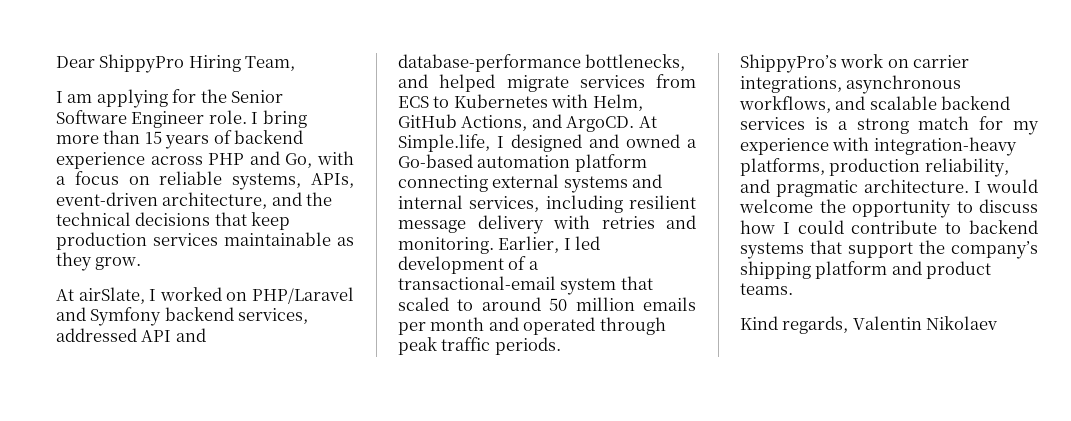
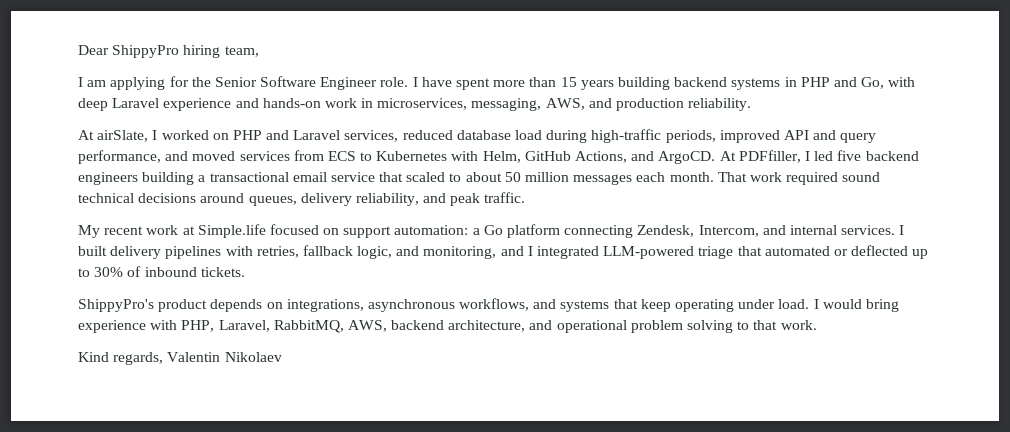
- Dear ShippyPro Hiring Team,
+ Dear ShippyPro hiring team,
- I bring more than 15 years of backend experience across PHP and Go, with a focus on reliable systems, APIs, event-driven architecture, and the technical decisions that keep production services maintainable as they grow.
+ I have spent more than 15 years building backend systems in PHP and Go, with deep Laravel experience and hands-on work in microservices, messaging, AWS, and production reliability.
- At airSlate, I worked on PHP/Laravel and Symfony backend services, addressed API and database-performance bottlenecks, and helped migrate services from ECS to Kubernetes with Helm, GitHub Actions, and ArgoCD.
+ At airSlate, I worked on PHP and Laravel services, reduced database load during high-traffic periods, improved API and query performance, and moved services from ECS to Kubernetes with Helm, GitHub Actions, and ArgoCD.
- At Simple.life, I designed and owned a Go-based automation platform connecting external systems and internal services, including resilient message delivery with retries and monitoring. Earlier, I led development of a transactional-email system that scaled to around 50 million emails per month and operated through peak traffic periods.
- ShippyPro’s work on carrier integrations, asynchronous workflows, and scalable backend services is a strong match for my experience with integration-heavy platforms, production reliability, and pragmatic architecture. I would welcome the opportunity to discuss how I could contribute to backend systems that support the company’s shipping platform and product teams.
+ At PDFfiller, I led five backend engineers building a transactional email service that scaled to about 50 million messages each month. That work required sound technical decisions around queues, delivery reliability, and peak traffic.
+ My recent work at Simple.life focused on support automation: a Go platform connecting Zendesk, Intercom, and internal services. I built delivery pipelines with retries, fallback logic, and monitoring, and I integrated LLM-powered triage that automated or deflected up to 30% of inbound tickets.
+ ShippyPro's product depends on integrations, asynchronous workflows, and systems that keep operating under load. I would bring experience with PHP, Laravel, RabbitMQ, AWS, backend architecture, and operational problem solving to that work.

